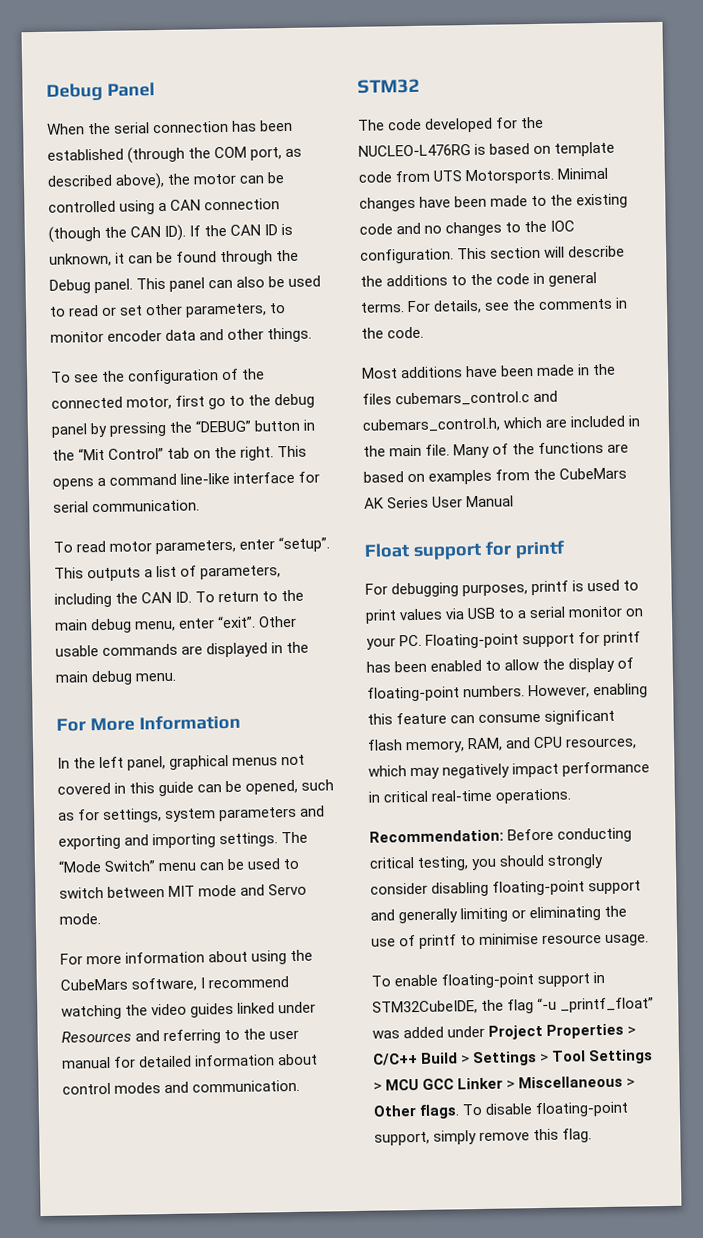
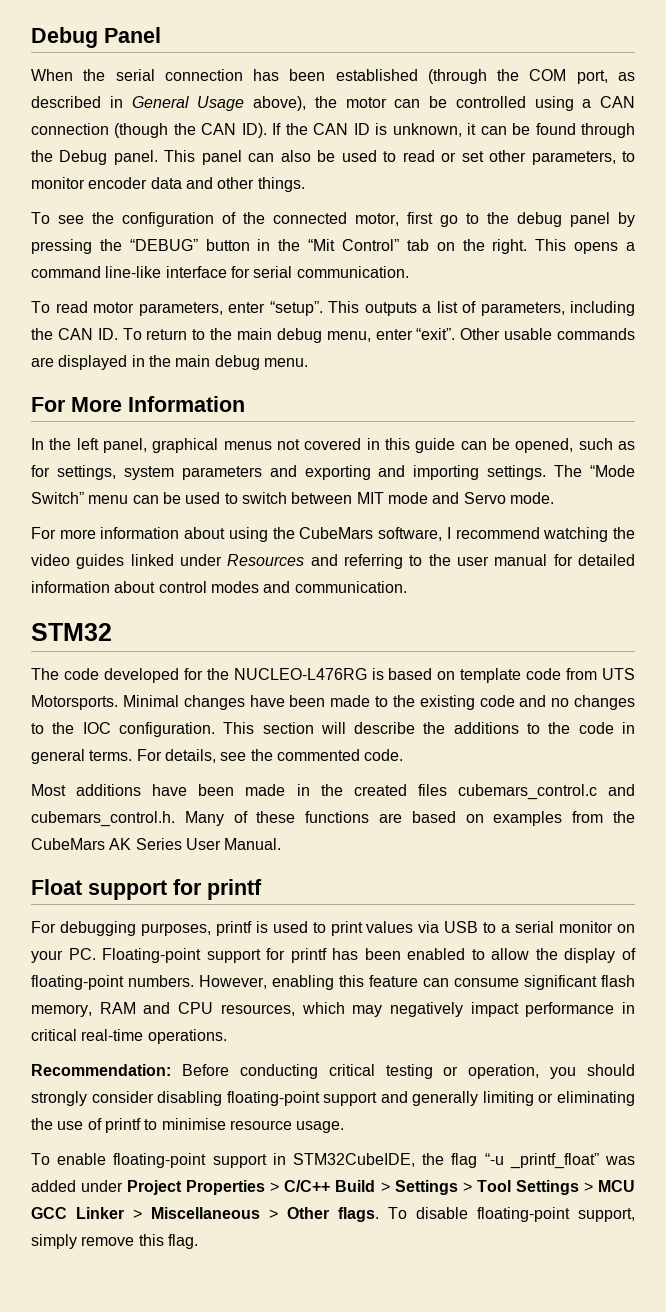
- When the serial connection has been established (through the COM port, as described above), the motor can be controlled using a CAN connection (though the CAN ID). If the CAN ID is unknown, it can be found through the Debug panel.
+ When the serial connection has been established (through the COM port, as described in General Usage above), the motor can be controlled using a CAN connection (though the CAN ID). If the CAN ID is unknown, it can be found through the Debug panel.
- For details, see the comments in the code.
+ For details, see the commented code.
- Most additions have been made in the files cubemars_control.c and cubemars_control.h, which are included in the main file. Many of the functions are based on examples from the CubeMars AK Series User Manual
+ Most additions have been made in the created files cubemars_control.c and cubemars_control.h. Many of these functions are based on examples from the CubeMars AK Series User Manual.
- However, enabling this feature can consume significant flash memory, RAM, and CPU resources, which may negatively impact performance in critical real-time operations.
+ However, enabling this feature can consume significant flash memory, RAM and CPU resources, which may negatively impact performance in critical real-time operations.
- Recommendation: Before conducting critical testing, you should strongly consider disabling floating-point support and generally limiting or eliminating the use of printf to minimise resource usage.
+ Recommendation: Before conducting critical testing or operation, you should strongly consider disabling floating-point support and generally limiting or eliminating the use of printf to minimise resource usage.

